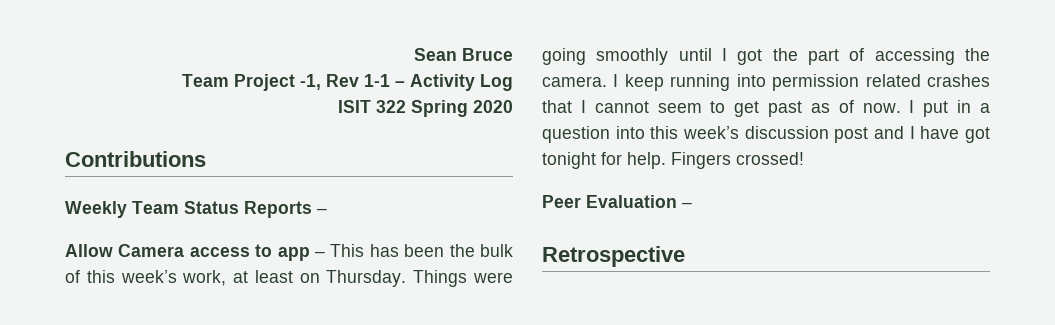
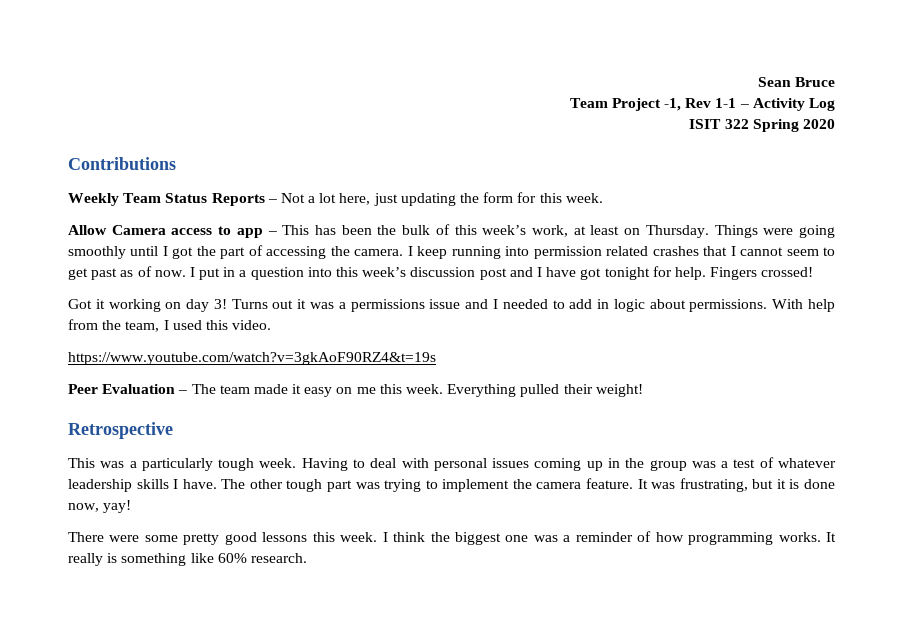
- Weekly Team Status Reports –
+ Weekly Team Status Reports – Not a lot here, just updating the form for this week.
- Peer Evaluation –
+ Got it working on day 3! Turns out it was a permissions issue and I needed to add in logic about permissions. With help from the team, I used this video.
+ https://www.youtube.com/watch?v=3gkAoF90RZ4&t=19s
+ Peer Evaluation – The team made it easy on me this week. Everything pulled their weight!
  Retrospective
+ This was a particularly tough week. Having to deal with personal issues coming up in the group was a test of whatever leadership skills I have. The other tough part was trying to implement the camera feature. It was frustrating, but it is done now, yay!
+ There were some pretty good lessons this week. I think the biggest one was a reminder of how programming works. It really is something like 60% research.

